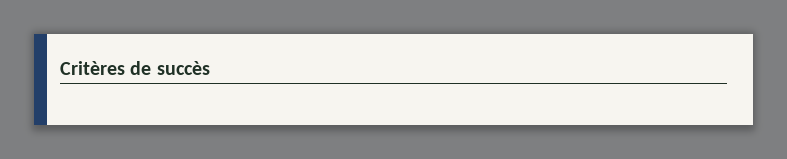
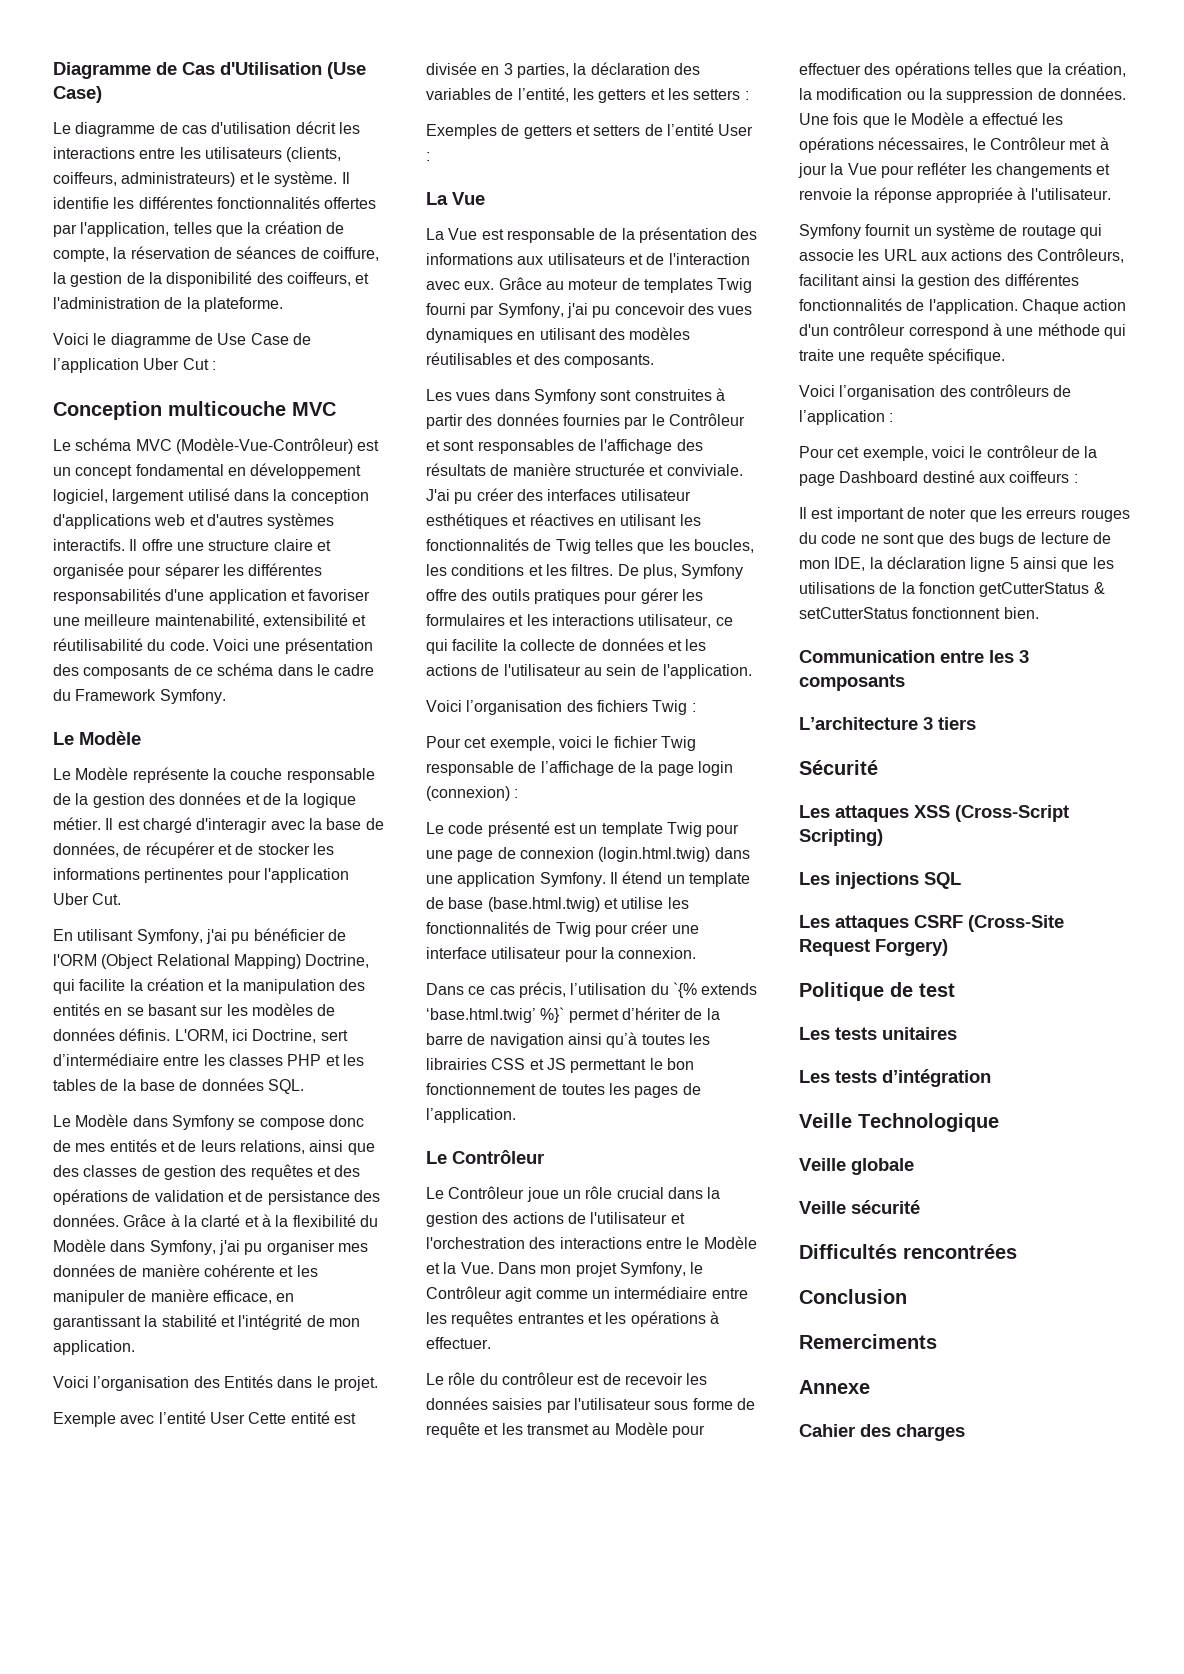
- Critères de succès
+ Diagramme de Cas d'Utilisation (Use Case)
+ Le diagramme de cas d'utilisation décrit les interactions entre les utilisateurs (clients, coiffeurs, administrateurs) et le système. Il identifie les différentes fonctionnalités offertes par l'application, telles que la création de compte, la réservation de séances de coiffure, la gestion de la disponibilité des coiffeurs, et l'administration de la plateforme.
+ Voici le diagramme de Use Case de l’application Uber Cut :
+ Conception multicouche MVC
+ Le schéma MVC (Modèle-Vue-Contrôleur) est un concept fondamental en développement logiciel, largement utilisé dans la conception d'applications web et d'autres systèmes interactifs. Il offre une structure claire et organisée pour séparer les différentes responsabilités d'une application et favoriser une meilleure maintenabilité, extensibilité et réutilisabilité du code. Voici une présentation des composants de ce schéma dans le cadre du Framework Symfony.
+ Le Modèle
+ Le Modèle représente la couche responsable de la gestion des données et de la logique métier. Il est chargé d'interagir avec la base de données, de récupérer et de stocker les informations pertinentes pour l'application Uber Cut.
+ En utilisant Symfony, j'ai pu bénéficier de l'ORM (Object Relational Mapping) Doctrine, qui facilite la création et la manipulation des entités en se basant sur les modèles de données définis. L'ORM, ici Doctrine, sert d’intermédiaire entre les classes PHP et les tables de la base de données SQL.
+ Le Modèle dans Symfony se compose donc de mes entités et de leurs relations, ainsi que des classes de gestion des requêtes et des opérations de validation et de persistance des données. Grâce à la clarté et à la flexibilité du Modèle dans Symfony, j'ai pu organiser mes données de manière cohérente et les manipuler de manière efficace, en garantissant la stabilité et l'intégrité de mon application.
+ Voici l’organisation des Entités dans le projet.
+ Exemple avec l’entité User Cette entité est divisée en 3 parties, la déclaration des variables de l’entité, les getters et les setters :
+ Exemples de getters et setters de l’entité User :
+ La Vue
+ La Vue est responsable de la présentation des informations aux utilisateurs et de l'interaction avec eux. Grâce au moteur de templates Twig fourni par Symfony, j'ai pu concevoir des vues dynamiques en utilisant des modèles réutilisables et des composants.
+ Les vues dans Symfony sont construites à partir des données fournies par le Contrôleur et sont responsables de l'affichage des résultats de manière structurée et conviviale. J'ai pu créer des interfaces utilisateur esthétiques et réactives en utilisant les fonctionnalités de Twig telles que les boucles, les conditions et les filtres. De plus, Symfony offre des outils pratiques pour gérer les formulaires et les interactions utilisateur, ce qui facilite la collecte de données et les actions de l'utilisateur au sein de l'application.
+ Voici l’organisation des fichiers Twig :
+ Pour cet exemple, voici le fichier Twig responsable de l’affichage de la page login (connexion) :
+ Le code présenté est un template Twig pour une page de connexion (login.html.twig) dans une application Symfony. Il étend un template de base (base.html.twig) et utilise les fonctionnalités de Twig pour créer une interface utilisateur pour la connexion.
+ Dans ce cas précis, l’utilisation du `{% extends ‘base.html.twig’ %}` permet d’hériter de la barre de navigation ainsi qu’à toutes les librairies CSS et JS permettant le bon fonctionnement de toutes les pages de l’application.
+ Le Contrôleur
+ Le Contrôleur joue un rôle crucial dans la gestion des actions de l'utilisateur et l'orchestration des interactions entre le Modèle et la Vue. Dans mon projet Symfony, le Contrôleur agit comme un intermédiaire entre les requêtes entrantes et les opérations à effectuer.
+ Le rôle du contrôleur est de recevoir les données saisies par l'utilisateur sous forme de requête et les transmet au Modèle pour effectuer des opérations telles que la création, la modification ou la suppression de données. Une fois que le Modèle a effectué les opérations nécessaires, le Contrôleur met à jour la Vue pour refléter les changements et renvoie la réponse appropriée à l'utilisateur.
+ Symfony fournit un système de routage qui associe les URL aux actions des Contrôleurs, facilitant ainsi la gestion des différentes fonctionnalités de l'application. Chaque action d'un contrôleur correspond à une méthode qui traite une requête spécifique.
+ Voici l’organisation des contrôleurs de l’application :
+ Pour cet exemple, voici le contrôleur de la page Dashboard destiné aux coiffeurs :
+ Il est important de noter que les erreurs rouges du code ne sont que des bugs de lecture de mon IDE, la déclaration ligne 5 ainsi que les utilisations de la fonction getCutterStatus & setCutterStatus fonctionnent bien.
+ Communication entre les 3 composants
+ L’architecture 3 tiers
+ Sécurité
+ Les attaques XSS (Cross-Script Scripting)
+ Les injections SQL
+ Les attaques CSRF (Cross-Site Request Forgery)
+ Politique de test
+ Les tests unitaires
+ Les tests d’intégration
+ Veille Technologique
+ Veille globale
+ Veille sécurité
+ Difficultés rencontrées
+ Conclusion
+ Remerciments
+ Annexe
+ Cahier des charges

